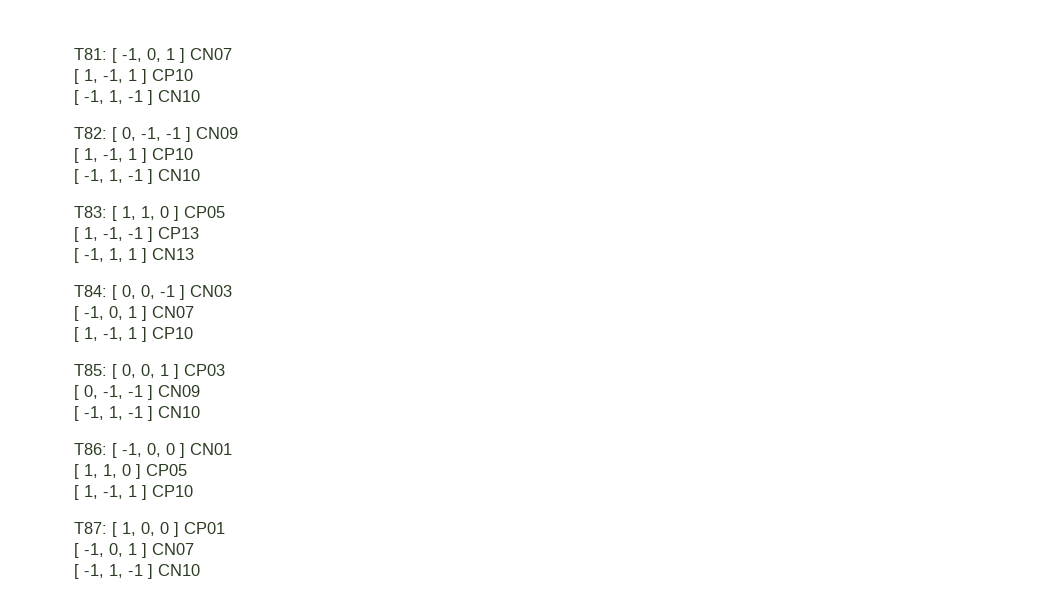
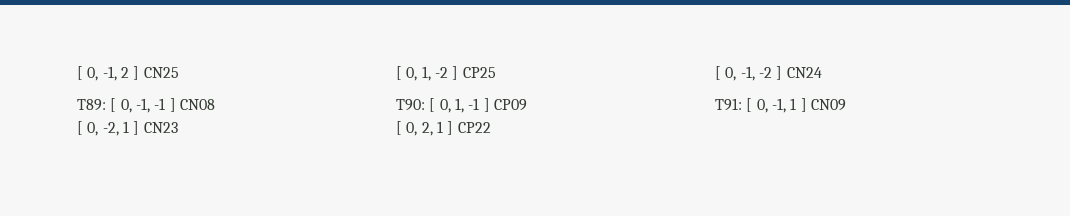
- T81: [ -1, 0, 1 ] CN07
- [ 1, -1, 1 ] CP10
- [ -1, 1, -1 ] CN10
- T82: [ 0, -1, -1 ] CN09
- [ 1, -1, 1 ] CP10
- [ -1, 1, -1 ] CN10
- T83: [ 1, 1, 0 ] CP05
- [ 1, -1, -1 ] CP13
- [ -1, 1, 1 ] CN13
- T84: [ 0, 0, -1 ] CN03
- [ -1, 0, 1 ] CN07
- [ 1, -1, 1 ] CP10
- T85: [ 0, 0, 1 ] CP03
- [ 0, -1, -1 ] CN09
- [ -1, 1, -1 ] CN10
- T86: [ -1, 0, 0 ] CN01
- [ 1, 1, 0 ] CP05
- [ 1, -1, 1 ] CP10
- T87: [ 1, 0, 0 ] CP01
- [ -1, 0, 1 ] CN07
- [ -1, 1, -1 ] CN10
+ [ 0, -1, 2 ] CN25
+ T89: [ 0, -1, -1 ] CN08
+ [ 0, -2, 1 ] CN23
+ [ 0, 1, -2 ] CP25
+ T90: [ 0, 1, -1 ] CP09
+ [ 0, 2, 1 ] CP22
+ [ 0, -1, -2 ] CN24
+ T91: [ 0, -1, 1 ] CN09

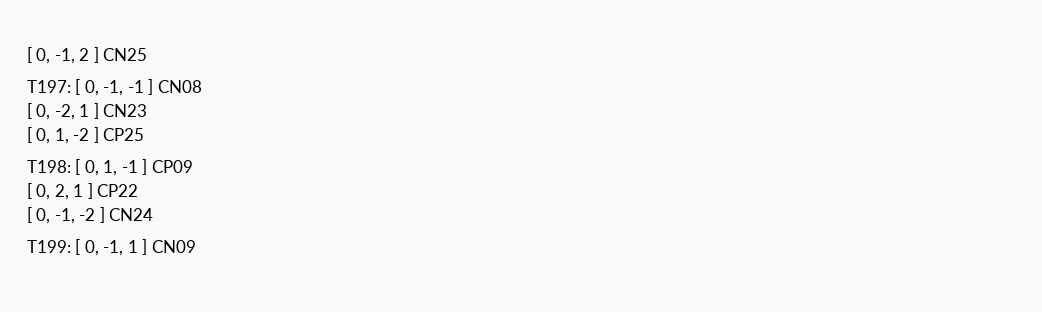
- T89: [ 0, -1, -1 ] CN08
+ T197: [ 0, -1, -1 ] CN08
- T90: [ 0, 1, -1 ] CP09
+ T198: [ 0, 1, -1 ] CP09
- T91: [ 0, -1, 1 ] CN09
+ T199: [ 0, -1, 1 ] CN09

